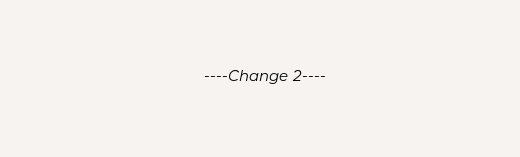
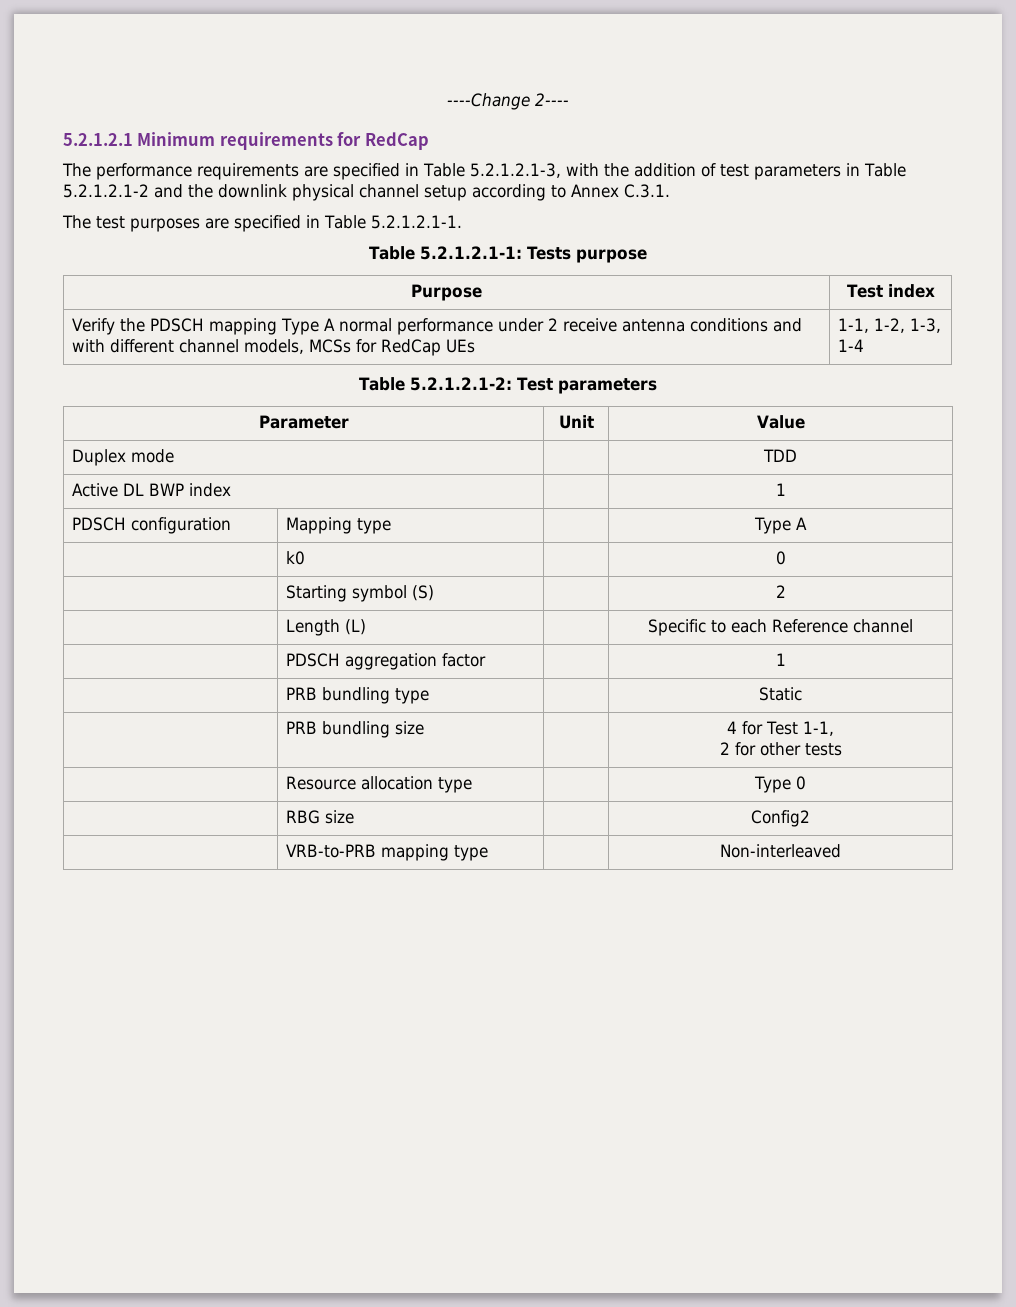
+ 5.2.1.2.1 Minimum requirements for RedCap
+ The performance requirements are specified in Table 5.2.1.2.1-3, with the addition of test parameters in Table 5.2.1.2.1-2 and the downlink physical channel setup according to Annex C.3.1.
+ The test purposes are specified in Table 5.2.1.2.1-1.
+ Table 5.2.1.2.1-1: Tests purpose
+ Purpose | Test index
+ Verify the PDSCH mapping Type A normal performance under 2 receive antenna conditions and with different channel models, MCSs for RedCap UEs | 1-1, 1-2, 1-3, 1-4
+ Table 5.2.1.2.1-2: Test parameters
+ Parameter | Unit | Value
+ Duplex mode | | TDD
+ Active DL BWP index | | 1
+ PDSCH configuration | Mapping type | | Type A
+ | k0 | | 0
+ | Starting symbol (S) | | 2
+ | Length (L) | | Specific to each Reference channel
+ | PDSCH aggregation factor | | 1
+ | PRB bundling type | | Static
+ | PRB bundling size | | 4 for Test 1-1,
+ 2 for other tests
+ | Resource allocation type | | Type 0
+ | RBG size | | Config2
+ | VRB-to-PRB mapping type | | Non-interleaved

